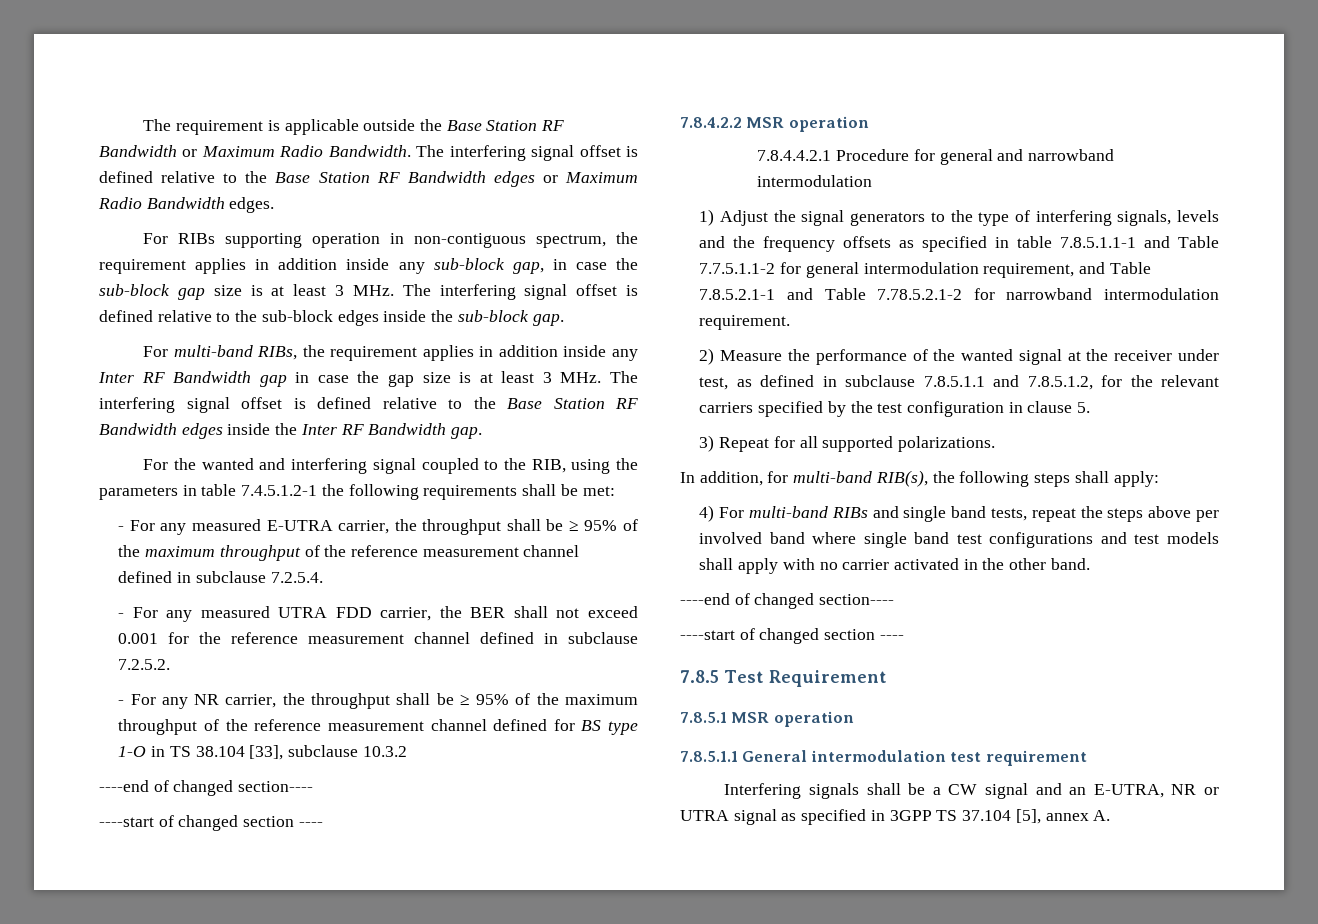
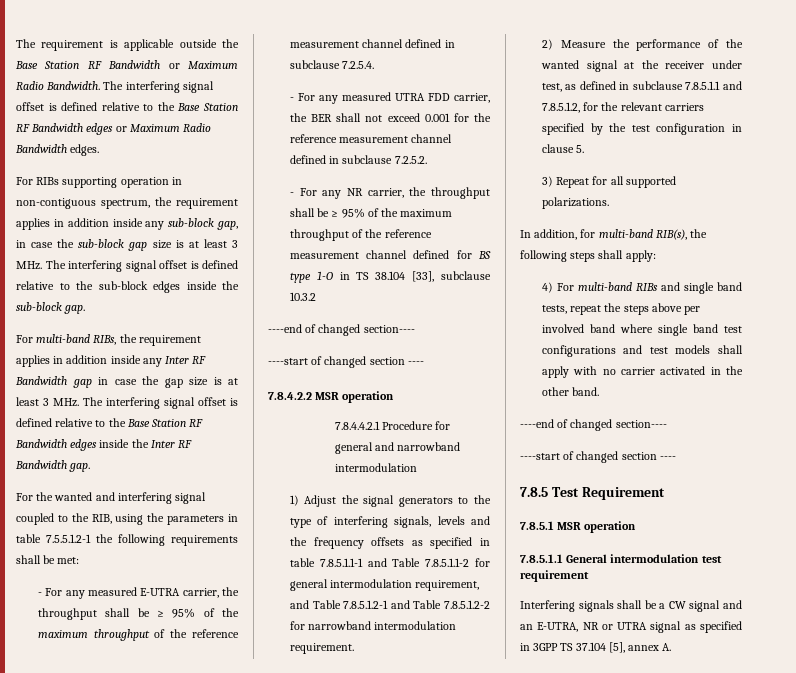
- For the wanted and interfering signal coupled to the RIB, using the parameters in table 7.4.5.1.2-1 the following requirements shall be met:
+ For the wanted and interfering signal coupled to the RIB, using the parameters in table 7.5.5.1.2-1 the following requirements shall be met:
- 1) Adjust the signal generators to the type of interfering signals, levels and the frequency offsets as specified in table 7.8.5.1.1-1 and Table 7.7.5.1.1-2 for general intermodulation requirement, and Table 7.8.5.2.1-1 and Table 7.78.5.2.1-2 for narrowband intermodulation requirement.
+ 1) Adjust the signal generators to the type of interfering signals, levels and the frequency offsets as specified in table 7.8.5.1.1-1 and Table 7.8.5.1.1-2 for general intermodulation requirement, and Table 7.8.5.1.2-1 and Table 7.8.5.1.2-2 for narrowband intermodulation requirement.

